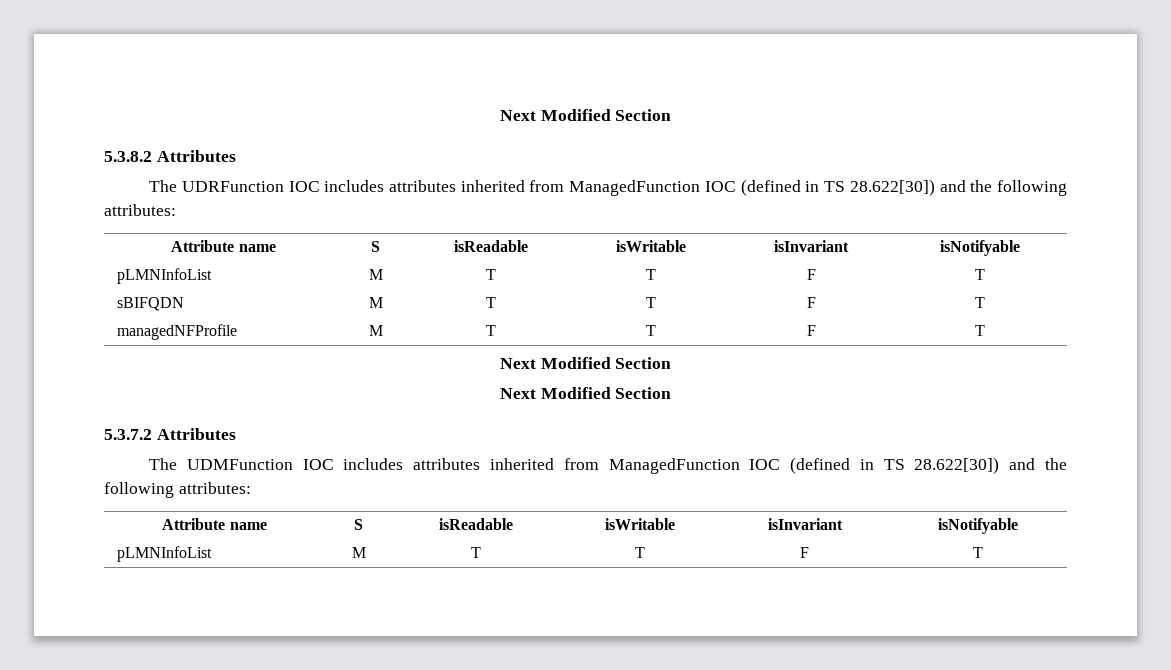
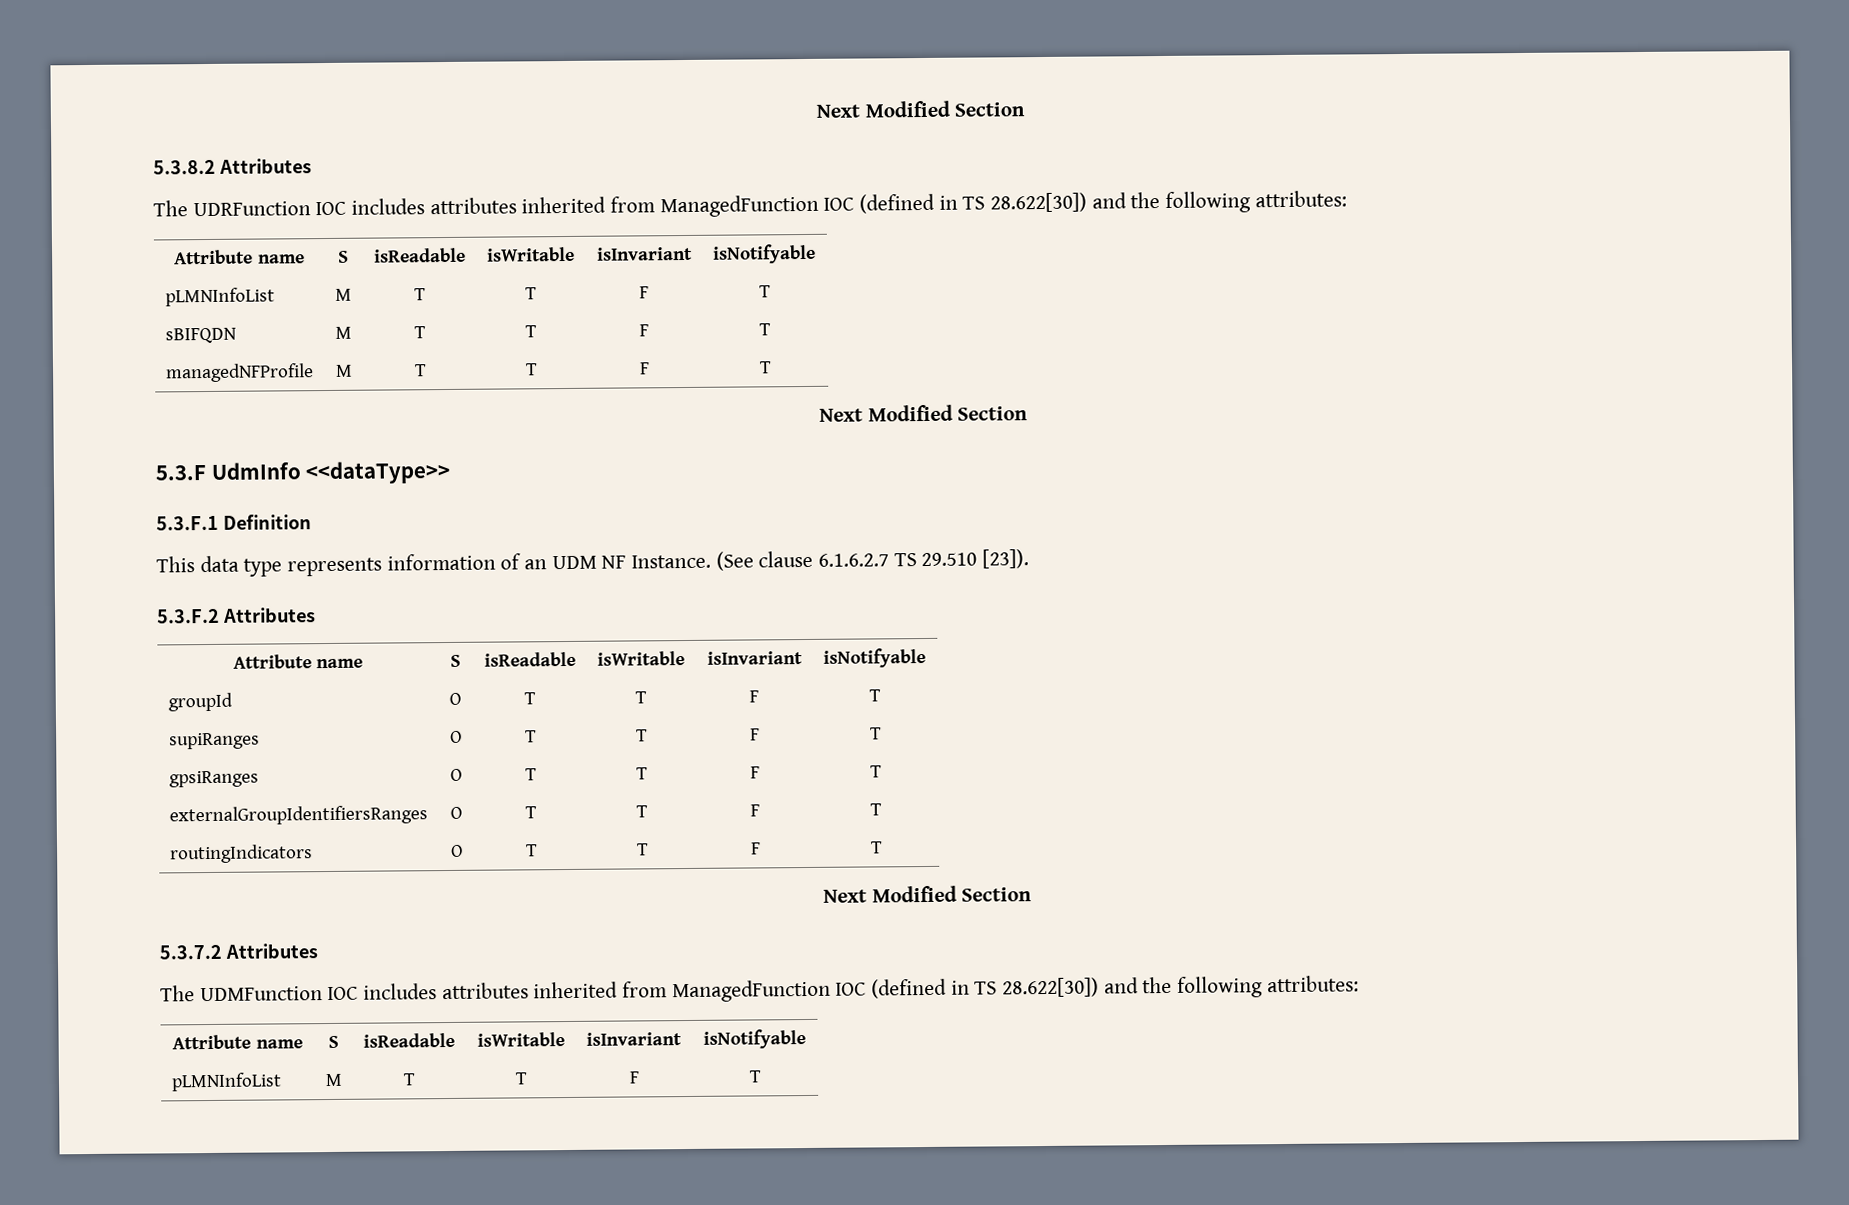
+ 5.3.F UdmInfo <<dataType>>
+ 5.3.F.1 Definition
+ This data type represents information of an UDM NF Instance. (See clause 6.1.6.2.7 TS 29.510 [23]).
+ 5.3.F.2 Attributes
+ Attribute name | S | isReadable | isWritable | isInvariant | isNotifyable
+ groupId | O | T | T | F | T
+ supiRanges | O | T | T | F | T
+ gpsiRanges | O | T | T | F | T
+ externalGroupIdentifiersRanges | O | T | T | F | T
+ routingIndicators | O | T | T | F | T

